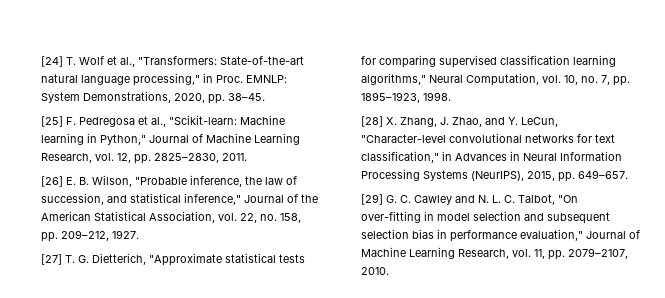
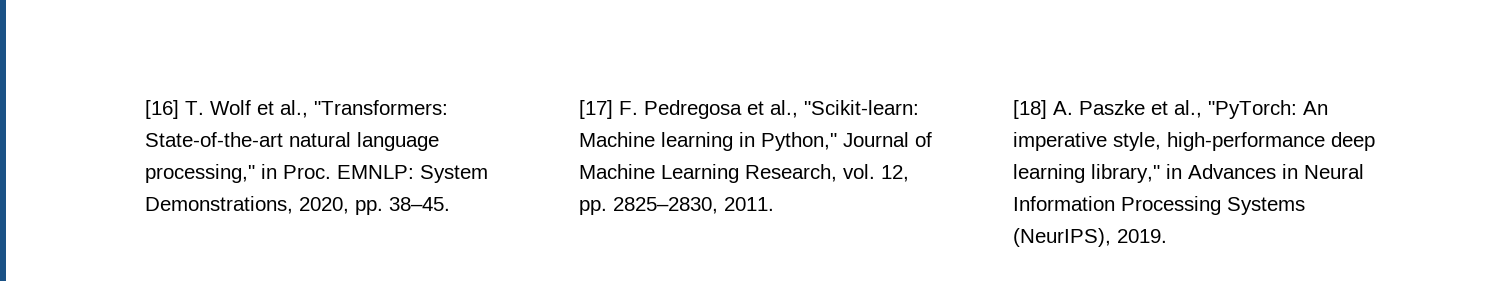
- [24] T. Wolf et al., "Transformers: State-of-the-art natural language processing," in Proc.
+ [16] T. Wolf et al., "Transformers: State-of-the-art natural language processing," in Proc.
- [25] F. Pedregosa et al., "Scikit-learn: Machine learning in Python," Journal of Machine Learning Research, vol. 12, pp. 2825–2830, 2011.
+ [17] F. Pedregosa et al., "Scikit-learn: Machine learning in Python," Journal of Machine Learning Research, vol. 12, pp. 2825–2830, 2011.
- [26] E. B. Wilson, "Probable inference, the law of succession, and statistical inference," Journal of the American Statistical Association, vol. 22, no. 158, pp. 209–212, 1927.
- [27] T. G. Dietterich, "Approximate statistical tests for comparing supervised classification learning algorithms," Neural Computation, vol. 10, no. 7, pp. 1895–1923, 1998.
- [28] X. Zhang, J. Zhao, and Y. LeCun, "Character-level convolutional networks for text classification," in Advances in Neural Information Processing Systems (NeurIPS), 2015, pp. 649–657.
- [29] G. C. Cawley and N. L. C. Talbot, "On over-fitting in model selection and subsequent selection bias in performance evaluation," Journal of Machine Learning Research, vol. 11, pp. 2079–2107, 2010.
+ [18] A. Paszke et al., "PyTorch: An imperative style, high-performance deep learning library," in Advances in Neural Information Processing Systems (NeurIPS), 2019.

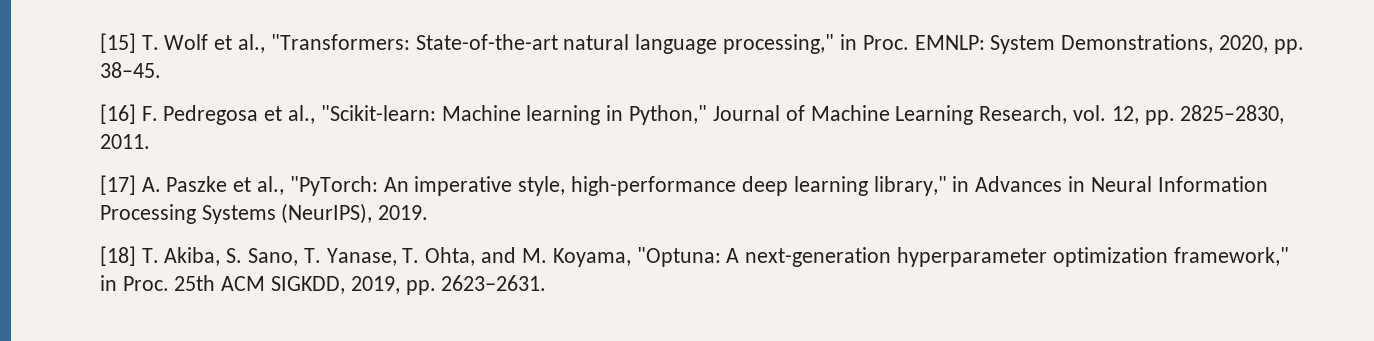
- [16] T. Wolf et al., "Transformers: State-of-the-art natural language processing," in Proc.
+ [15] T. Wolf et al., "Transformers: State-of-the-art natural language processing," in Proc.
- [17] F. Pedregosa et al., "Scikit-learn: Machine learning in Python," Journal of Machine Learning Research, vol. 12, pp. 2825–2830, 2011.
+ [16] F. Pedregosa et al., "Scikit-learn: Machine learning in Python," Journal of Machine Learning Research, vol. 12, pp. 2825–2830, 2011.
- [18] A. Paszke et al., "PyTorch: An imperative style, high-performance deep learning library," in Advances in Neural Information Processing Systems (NeurIPS), 2019.
+ [17] A. Paszke et al., "PyTorch: An imperative style, high-performance deep learning library," in Advances in Neural Information Processing Systems (NeurIPS), 2019.
+ [18] T. Akiba, S. Sano, T. Yanase, T. Ohta, and M. Koyama, "Optuna: A next-generation hyperparameter optimization framework," in Proc. 25th ACM SIGKDD, 2019, pp. 2623–2631.

